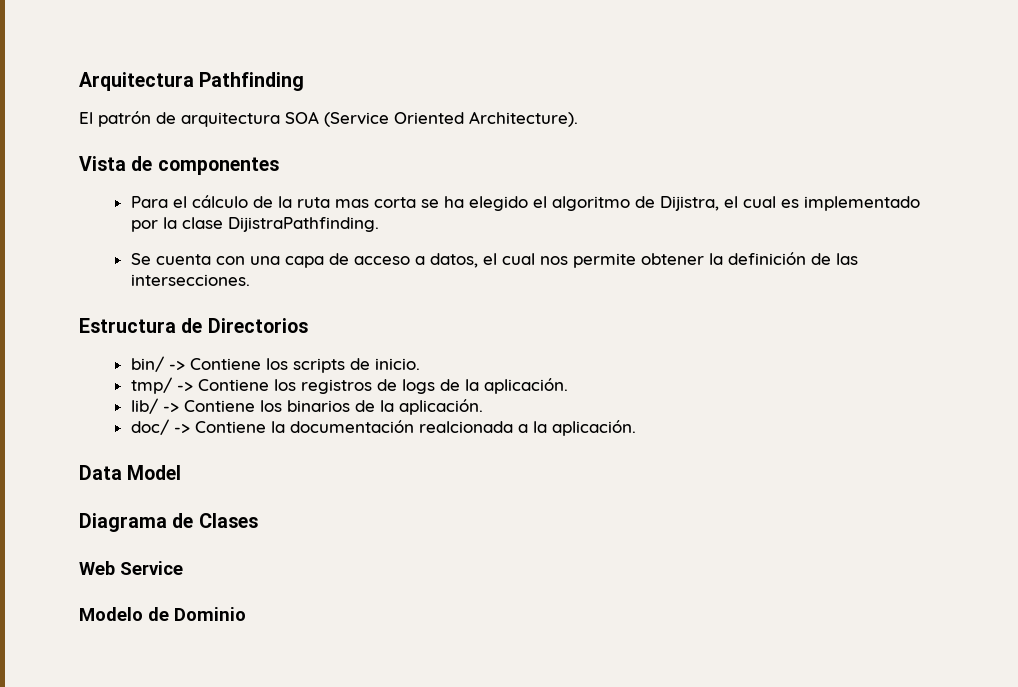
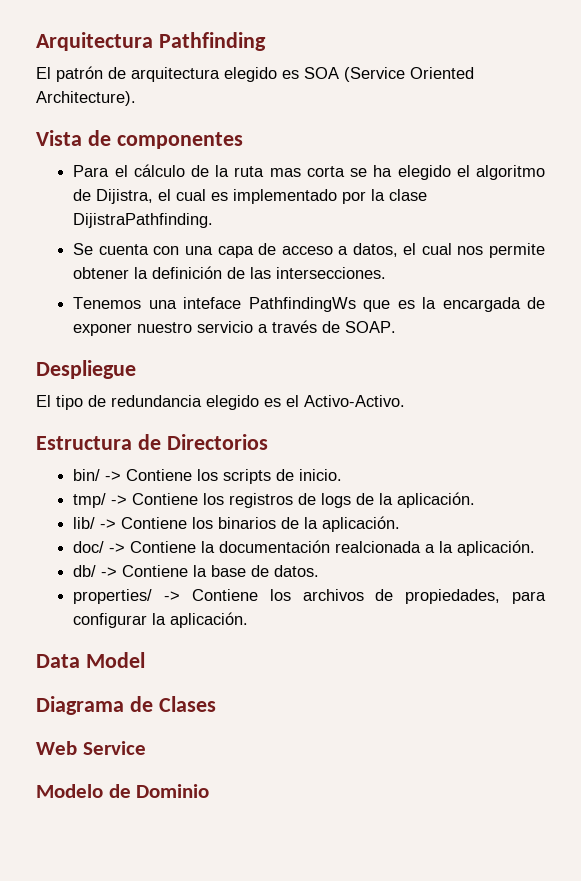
- El patrón de arquitectura SOA (Service Oriented Architecture).
+ El patrón de arquitectura elegido es SOA (Service Oriented Architecture).
+ Tenemos una inteface PathfindingWs que es la encargada de exponer nuestro servicio a través de SOAP.
+ Despliegue
+ El tipo de redundancia elegido es el Activo-Activo.
+ db/ -> Contiene la base de datos.
+ properties/ -> Contiene los archivos de propiedades, para configurar la aplicación.

